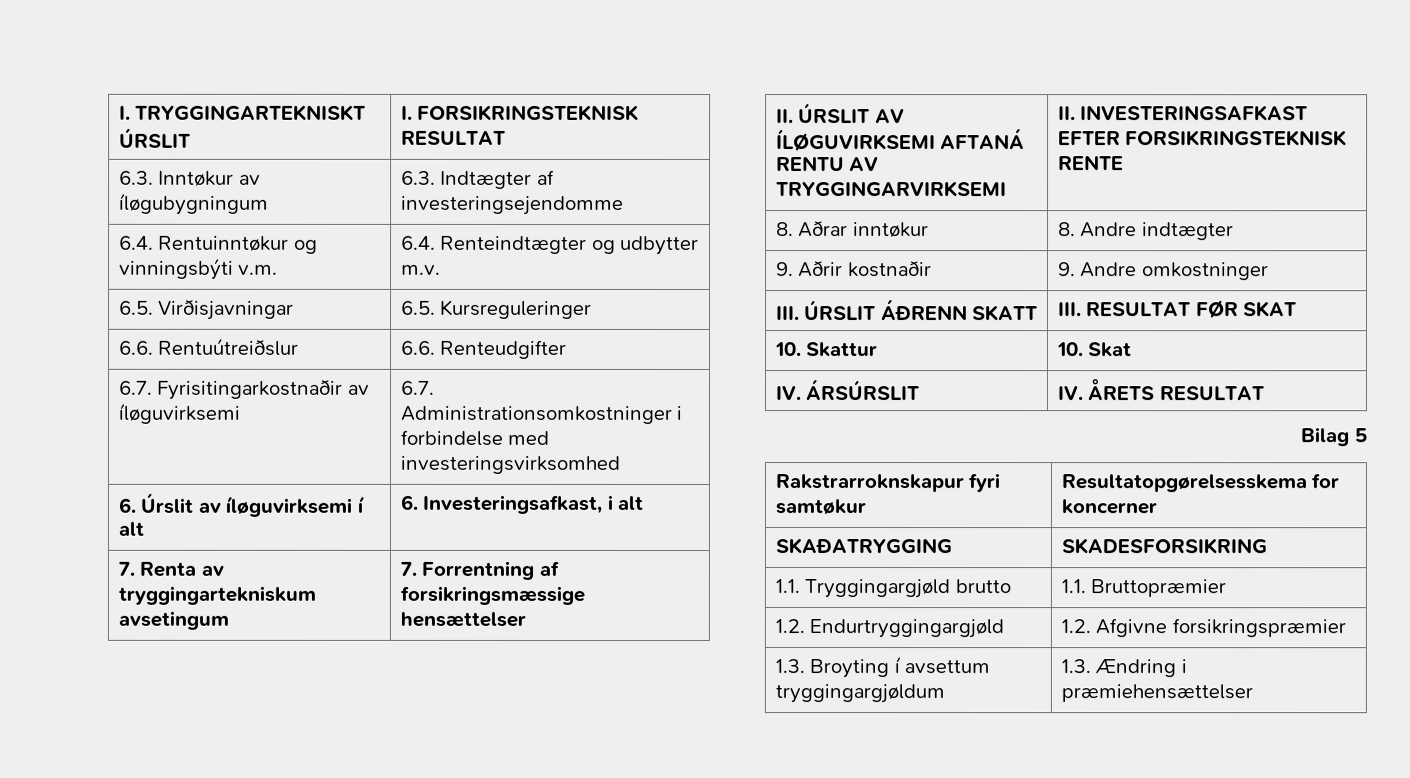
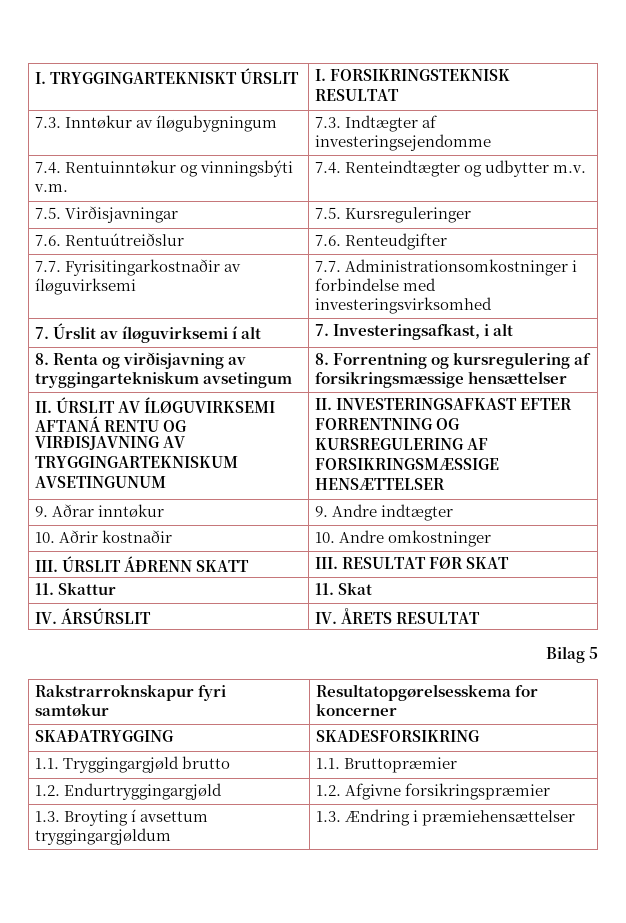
- 6.3. Inntøkur av íløgubygningum | 6.3. Indtægter af investeringsejendomme
+ 7.3. Inntøkur av íløgubygningum | 7.3. Indtægter af investeringsejendomme
- 6.4. Rentuinntøkur og vinningsbýti v.m. | 6.4. Renteindtægter og udbytter m.v.
+ 7.4. Rentuinntøkur og vinningsbýti v.m. | 7.4. Renteindtægter og udbytter m.v.
- 6.5. Virðisjavningar | 6.5. Kursreguleringer
+ 7.5. Virðisjavningar | 7.5. Kursreguleringer
- 6.6. Rentuútreiðslur | 6.6. Renteudgifter
+ 7.6. Rentuútreiðslur | 7.6. Renteudgifter
- 6.7. Fyrisitingarkostnaðir av íløguvirksemi | 6.7. Administrationsomkostninger i forbindelse med investeringsvirksomhed
+ 7.7. Fyrisitingarkostnaðir av íløguvirksemi | 7.7. Administrationsomkostninger i forbindelse med investeringsvirksomhed
- 6. Úrslit av íløguvirksemi í alt | 6. Investeringsafkast, i alt
+ 7. Úrslit av íløguvirksemi í alt | 7. Investeringsafkast, i alt
- 7. Renta av tryggingartekniskum avsetingum | 7. Forrentning af forsikringsmæssige hensættelser
+ 8. Renta og virðisjavning av tryggingartekniskum avsetingum | 8. Forrentning og kursregulering af forsikringsmæssige hensættelser
- II. ÚRSLIT AV ÍLØGUVIRKSEMI AFTANÁ RENTU AV TRYGGINGARVIRKSEMI | II. INVESTERINGSAFKAST EFTER FORSIKRINGSTEKNISK RENTE
- 8. Aðrar inntøkur | 8. Andre indtægter
+ II. ÚRSLIT AV ÍLØGUVIRKSEMI AFTANÁ RENTU OG VIRÐISJAVNING AV TRYGGINGARTEKNISKUM AVSETINGUNUM | II. INVESTERINGSAFKAST EFTER FORRENTNING OG KURSREGULERING AF FORSIKRINGSMÆSSIGE HENSÆTTELSER
+ 9. Aðrar inntøkur | 9. Andre indtægter
- 9. Aðrir kostnaðir | 9. Andre omkostninger
+ 10. Aðrir kostnaðir | 10. Andre omkostninger
- 10. Skattur | 10. Skat
+ 11. Skattur | 11. Skat

